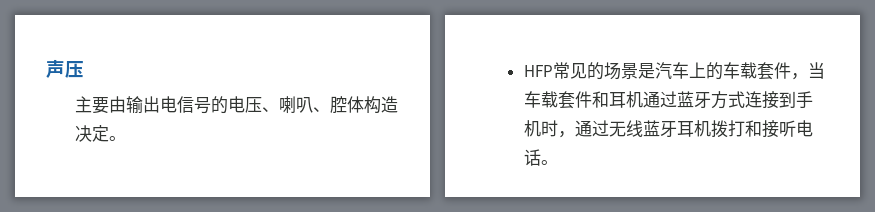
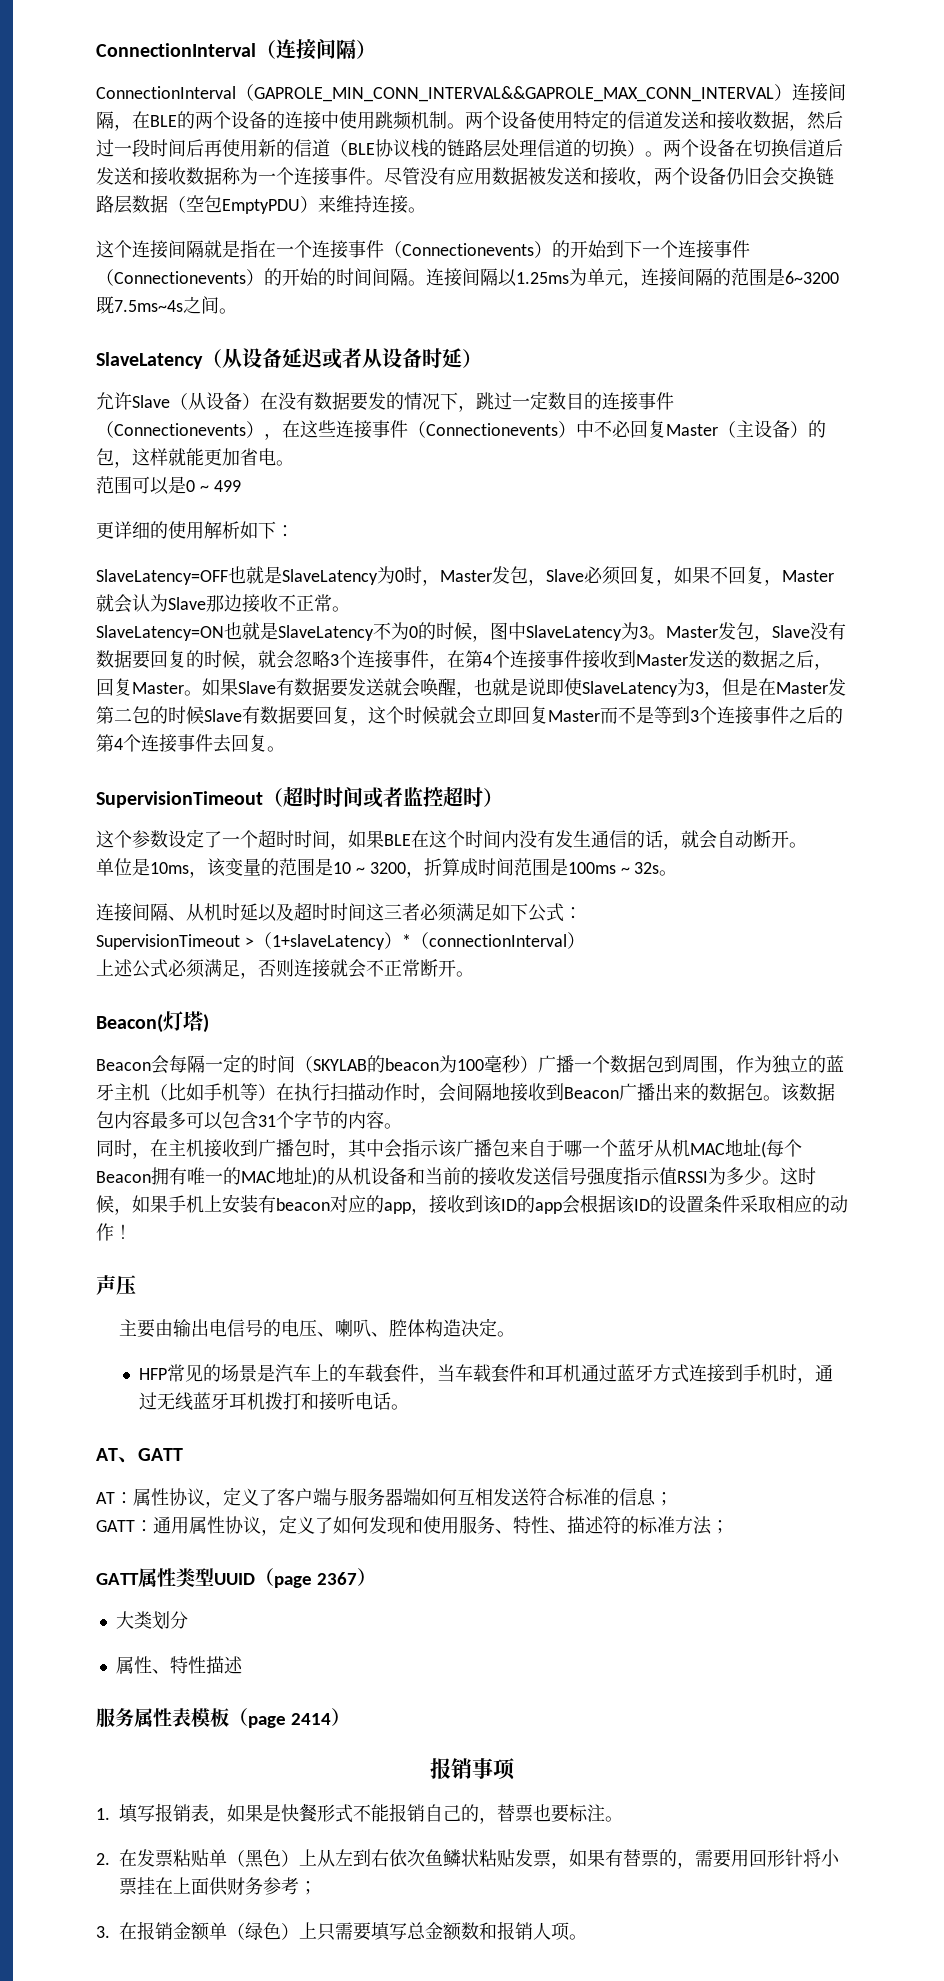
+ ConnectionInterval（连接间隔）
+ ConnectionInterval（GAPROLE_MIN_CONN_INTERVAL&&GAPROLE_MAX_CONN_INTERVAL）连接间隔，在BLE的两个设备的连接中使用跳频机制。两个设备使用特定的信道发送和接收数据，然后过一段时间后再使用新的信道（BLE协议栈的链路层处理信道的切换）。两个设备在切换信道后发送和接收数据称为一个连接事件。尽管没有应用数据被发送和接收，两个设备仍旧会交换链路层数据（空包EmptyPDU）来维持连接。
+ 这个连接间隔就是指在一个连接事件（Connectionevents）的开始到下一个连接事件（Connectionevents）的开始的时间间隔。连接间隔以1.25ms为单元，连接间隔的范围是6~3200既7.5ms~4s之间。
+ SlaveLatency（从设备延迟或者从设备时延）
+ 允许Slave（从设备）在没有数据要发的情况下，跳过一定数目的连接事件（Connectionevents），在这些连接事件（Connectionevents）中不必回复Master（主设备）的包，这样就能更加省电。
+ 范围可以是0 ~ 499
+ 更详细的使用解析如下：
+ SlaveLatency=OFF也就是SlaveLatency为0时，Master发包，Slave必须回复，如果不回复，Master就会认为Slave那边接收不正常。
+ SlaveLatency=ON也就是SlaveLatency不为0的时候，图中SlaveLatency为3。Master发包，Slave没有数据要回复的时候，就会忽略3个连接事件，在第4个连接事件接收到Master发送的数据之后，回复Master。如果Slave有数据要发送就会唤醒，也就是说即使SlaveLatency为3，但是在Master发第二包的时候Slave有数据要回复，这个时候就会立即回复Master而不是等到3个连接事件之后的第4个连接事件去回复。
+ SupervisionTimeout（超时时间或者监控超时）
+ 这个参数设定了一个超时时间，如果BLE在这个时间内没有发生通信的话，就会自动断开。
+ 单位是10ms，该变量的范围是10 ~ 3200，折算成时间范围是100ms ~ 32s。
+ 连接间隔、从机时延以及超时时间这三者必须满足如下公式：
+ SupervisionTimeout >（1+slaveLatency）*（connectionInterval）
+ 上述公式必须满足，否则连接就会不正常断开。
+ Beacon(灯塔)
+ Beacon会每隔一定的时间（SKYLAB的beacon为100毫秒）广播一个数据包到周围，作为独立的蓝牙主机（比如手机等）在执行扫描动作时，会间隔地接收到Beacon广播出来的数据包。该数据包内容最多可以包含31个字节的内容。
+ 同时，在主机接收到广播包时，其中会指示该广播包来自于哪一个蓝牙从机MAC地址(每个Beacon拥有唯一的MAC地址)的从机设备和当前的接收发送信号强度指示值RSSI为多少。这时候，如果手机上安装有beacon对应的app，接收到该ID的app会根据该ID的设置条件采取相应的动作！
+ AT、GATT
+ AT：属性协议，定义了客户端与服务器端如何互相发送符合标准的信息；
+ GATT：通用属性协议，定义了如何发现和使用服务、特性、描述符的标准方法；
+ GATT属性类型UUID（page 2367）
+ 大类划分
+ 属性、特性描述
+ 服务属性表模板（page 2414）
+ 报销事项
+ 1.填写报销表，如果是快餐形式不能报销自己的，替票也要标注。
+ 2.在发票粘贴单（黑色）上从左到右依次鱼鳞状粘贴发票，如果有替票的，需要用回形针将小票挂在上面供财务参考；
+ 3.在报销金额单（绿色）上只需要填写总金额数和报销人项。

